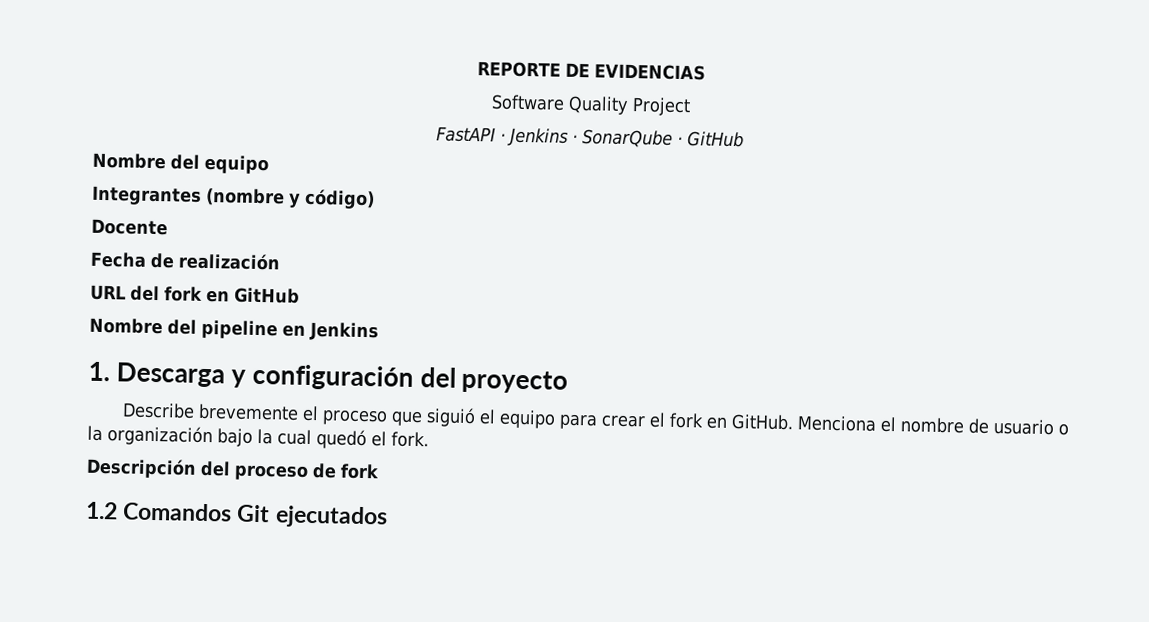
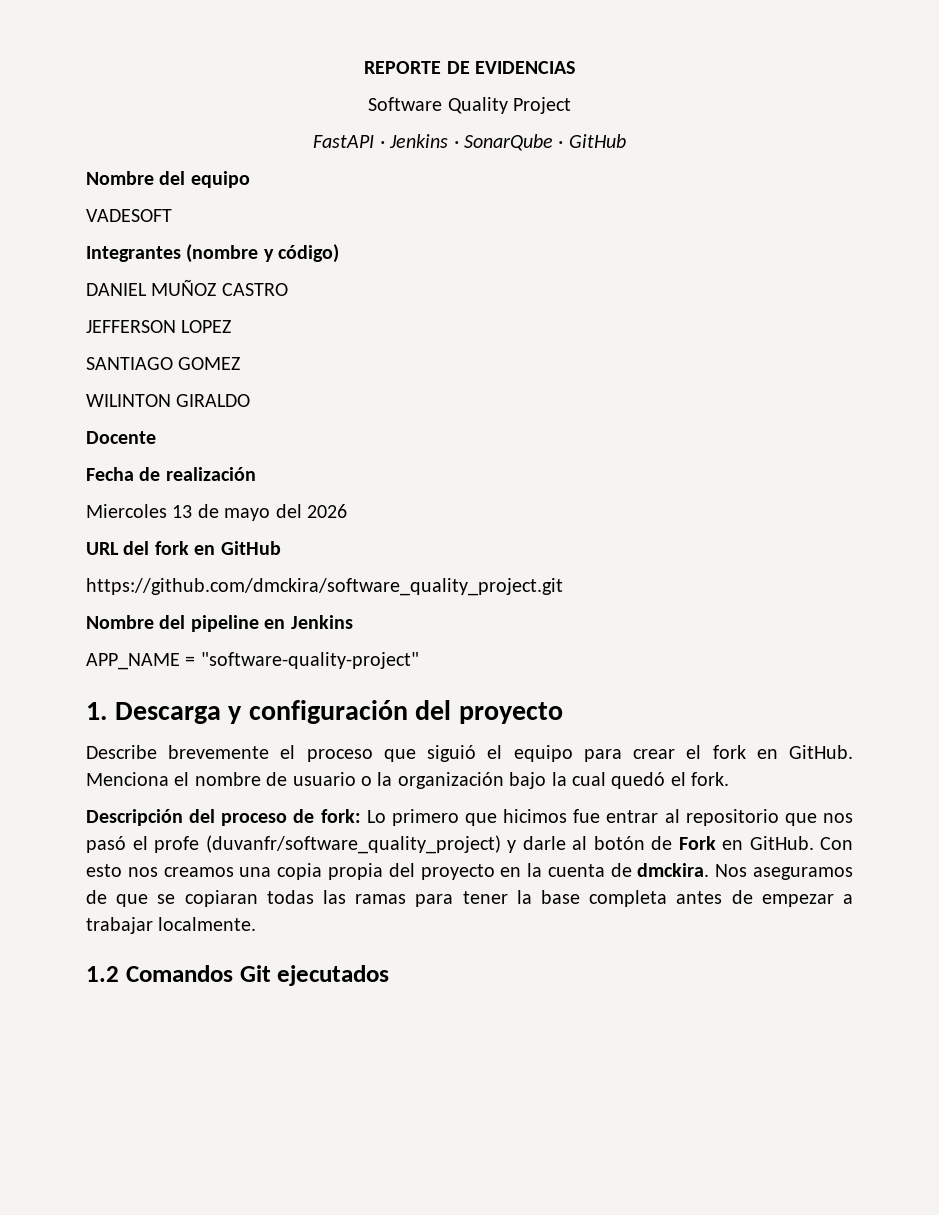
+ VADESOFT
+ DANIEL MUÑOZ CASTRO
+ JEFFERSON LOPEZ
+ SANTIAGO GOMEZ
+ WILINTON GIRALDO
  Docente
  Fecha de realización
+ Miercoles 13 de mayo del 2026
+ https://github.com/dmckira/software_quality_project.git
+ APP_NAME = "software-quality-project"
- Descripción del proceso de fork
+ Descripción del proceso de fork: Lo primero que hicimos fue entrar al repositorio que nos pasó el profe (duvanfr/software_quality_project) y darle al botón de Fork en GitHub. Con esto nos creamos una copia propia del proyecto en la cuenta de dmckira. Nos aseguramos de que se copiaran todas las ramas para tener la base completa antes de empezar a trabajar localmente.

